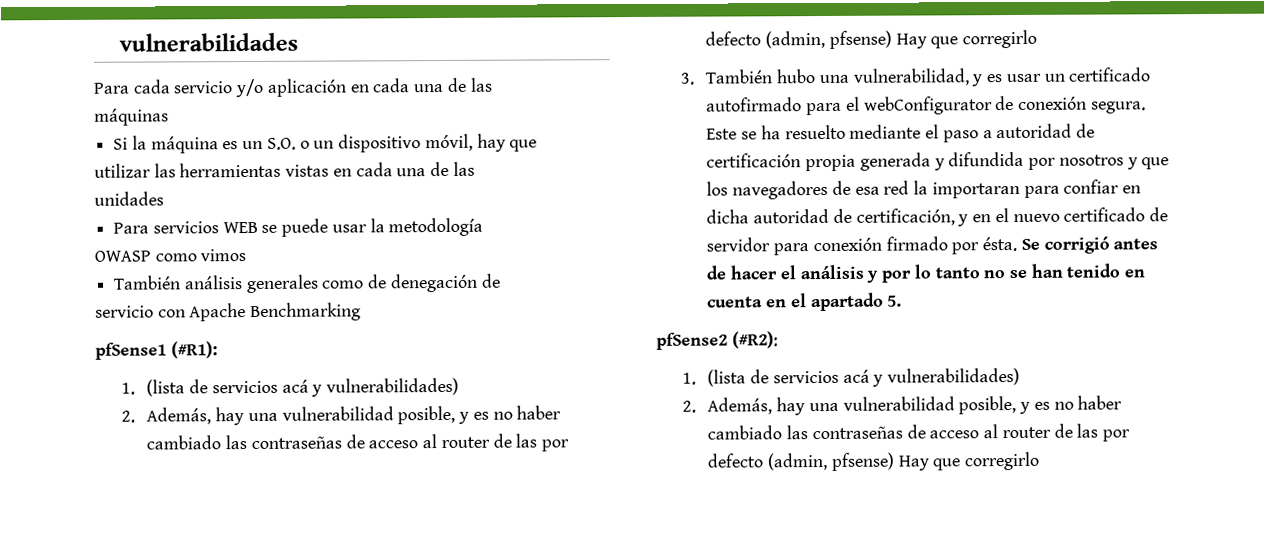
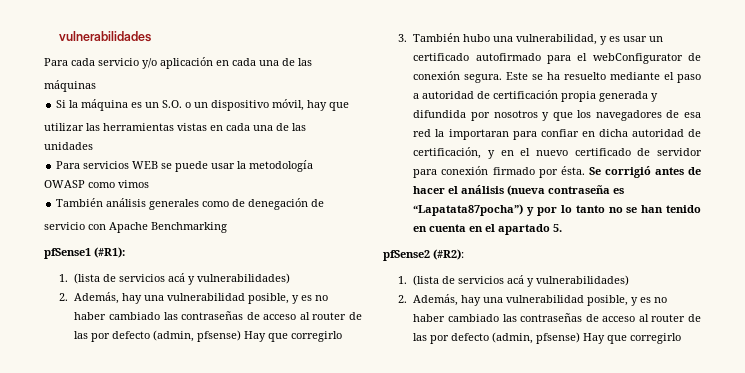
- Se corrigió antes de hacer el análisis y por lo tanto no se han tenido en cuenta en el apartado 5.
+ Se corrigió antes de hacer el análisis (nueva contraseña es “Lapatata87pocha”) y por lo tanto no se han tenido en cuenta en el apartado 5.

